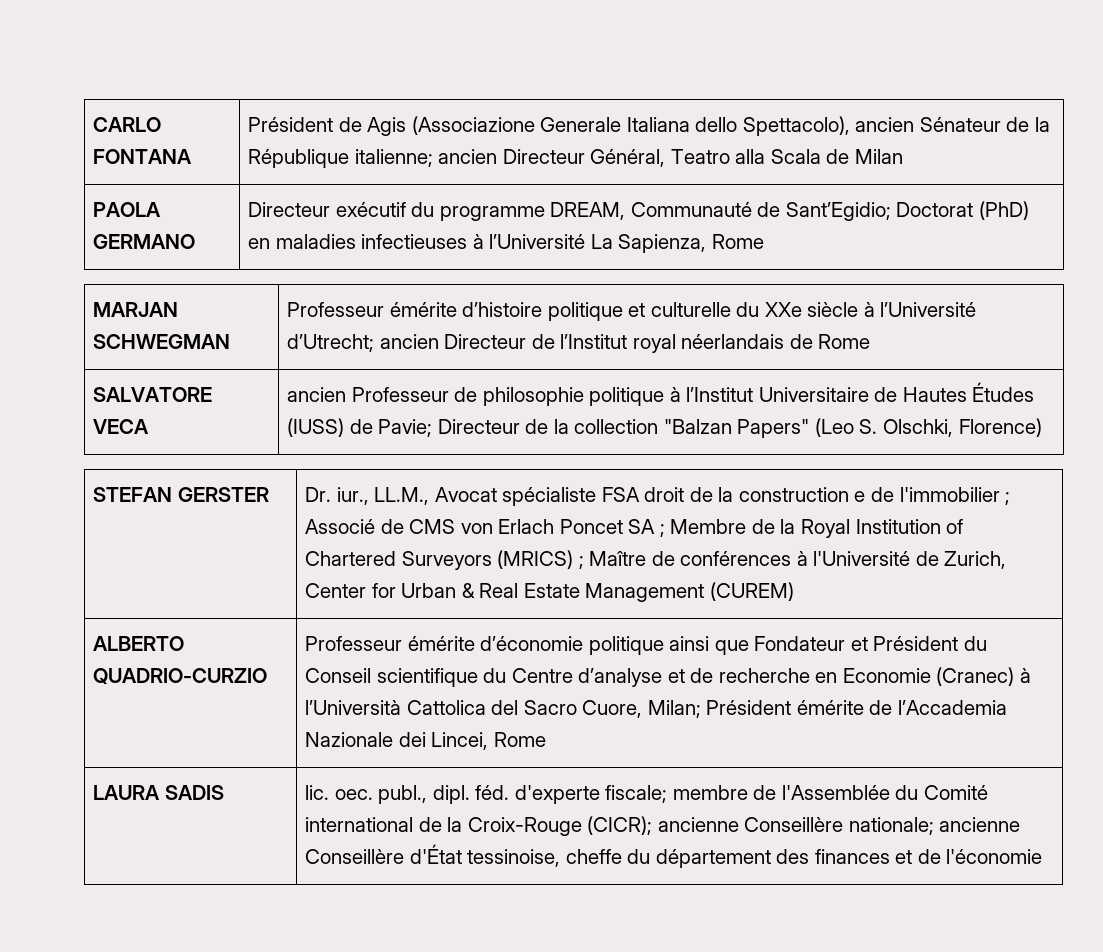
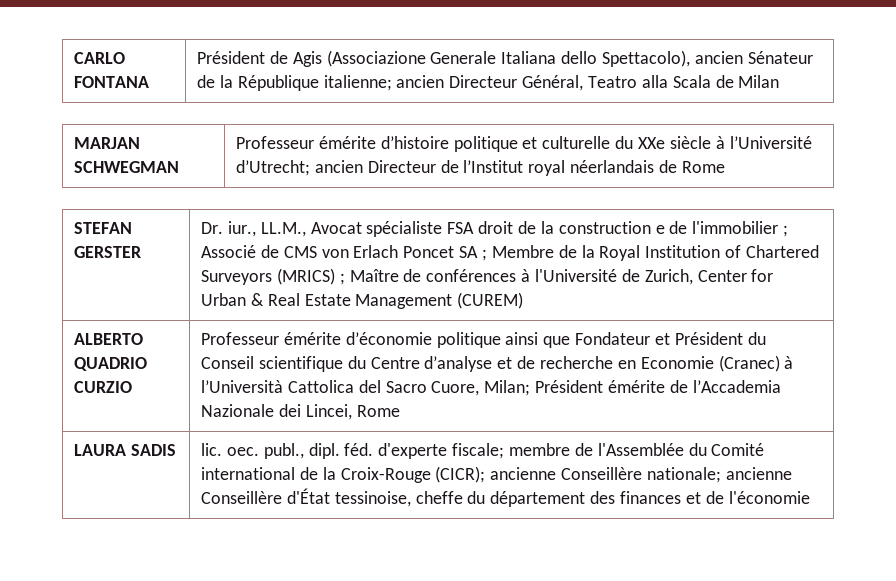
- PAOLA GERMANO | Directeur exécutif du programme DREAM, Communauté de Sant’Egidio; Doctorat (PhD) en maladies infectieuses à l’Université La Sapienza, Rome
- SALVATORE VECA | ancien Professeur de philosophie politique à l’Institut Universitaire de Hautes Études (IUSS) de Pavie; Directeur de la collection "Balzan Papers" (Leo S. Olschki, Florence)
- ALBERTO QUADRIO-CURZIO | Professeur émérite d’économie politique ainsi que Fondateur et Président du Conseil scientifique du Centre d’analyse et de recherche en Economie (Cranec) à l’Università Cattolica del Sacro Cuore, Milan; Président émérite de l’Accademia Nazionale dei Lincei, Rome
+ ALBERTO QUADRIO CURZIO | Professeur émérite d’économie politique ainsi que Fondateur et Président du Conseil scientifique du Centre d’analyse et de recherche en Economie (Cranec) à l’Università Cattolica del Sacro Cuore, Milan; Président émérite de l’Accademia Nazionale dei Lincei, Rome

